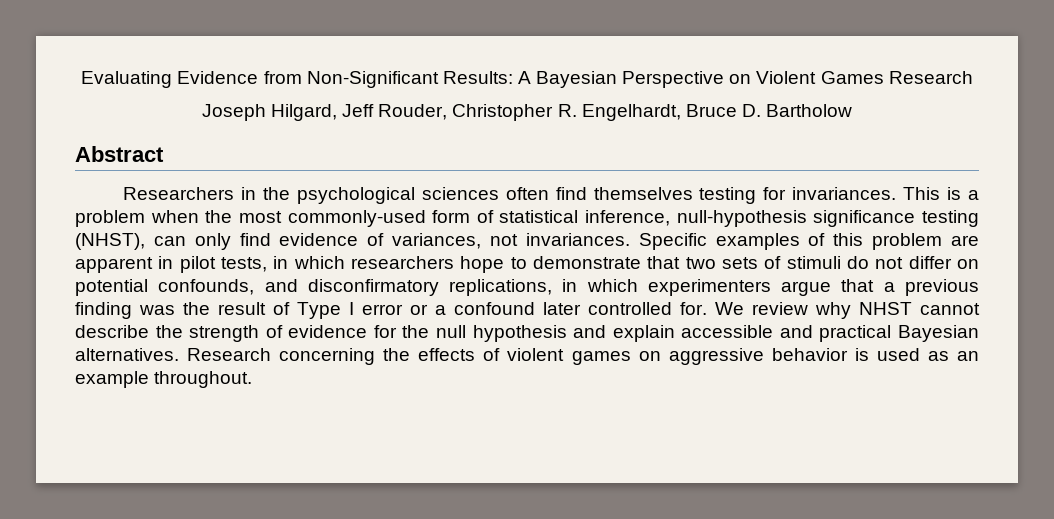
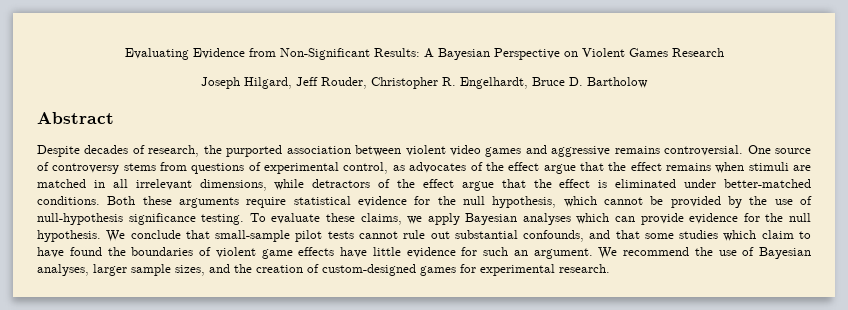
- Researchers in the psychological sciences often find themselves testing for invariances. This is a problem when the most commonly-used form of statistical inference, null-hypothesis significance testing (NHST), can only find evidence of variances, not invariances. Specific examples of this problem are apparent in pilot tests, in which researchers hope to demonstrate that two sets of stimuli do not differ on potential confounds, and disconfirmatory replications, in which experimenters argue that a previous finding was the result of Type I error or a confound later controlled for. We review why NHST cannot describe the strength of evidence for the null hypothesis and explain accessible and practical Bayesian alternatives. Research concerning the effects of violent games on aggressive behavior is used as an example throughout.
+ Despite decades of research, the purported association between violent video games and aggressive remains controversial. One source of controversy stems from questions of experimental control, as advocates of the effect argue that the effect remains when stimuli are matched in all irrelevant dimensions, while detractors of the effect argue that the effect is eliminated under better-matched conditions. Both these arguments require statistical evidence for the null hypothesis, which cannot be provided by the use of null-hypothesis significance testing. To evaluate these claims, we apply Bayesian analyses which can provide evidence for the null hypothesis. We conclude that small-sample pilot tests cannot rule out substantial confounds, and that some studies which claim to have found the boundaries of violent game effects have little evidence for such an argument. We recommend the use of Bayesian analyses, larger sample sizes, and the creation of custom-designed games for experimental research.

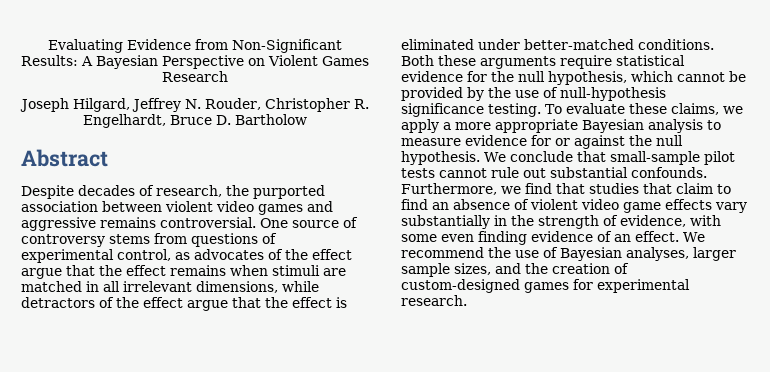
- Joseph Hilgard, Jeff Rouder, Christopher R. Engelhardt, Bruce D. Bartholow
+ Joseph Hilgard, Jeffrey N. Rouder, Christopher R. Engelhardt, Bruce D. Bartholow
- To evaluate these claims, we apply Bayesian analyses which can provide evidence for the null hypothesis.
+ To evaluate these claims, we apply a more appropriate Bayesian analysis to measure evidence for or against the null hypothesis.
- We conclude that small-sample pilot tests cannot rule out substantial confounds, and that some studies which claim to have found the boundaries of violent game effects have little evidence for such an argument.
+ We conclude that small-sample pilot tests cannot rule out substantial confounds. Furthermore, we find that studies that claim to find an absence of violent video game effects vary substantially in the strength of evidence, with some even finding evidence of an effect.

